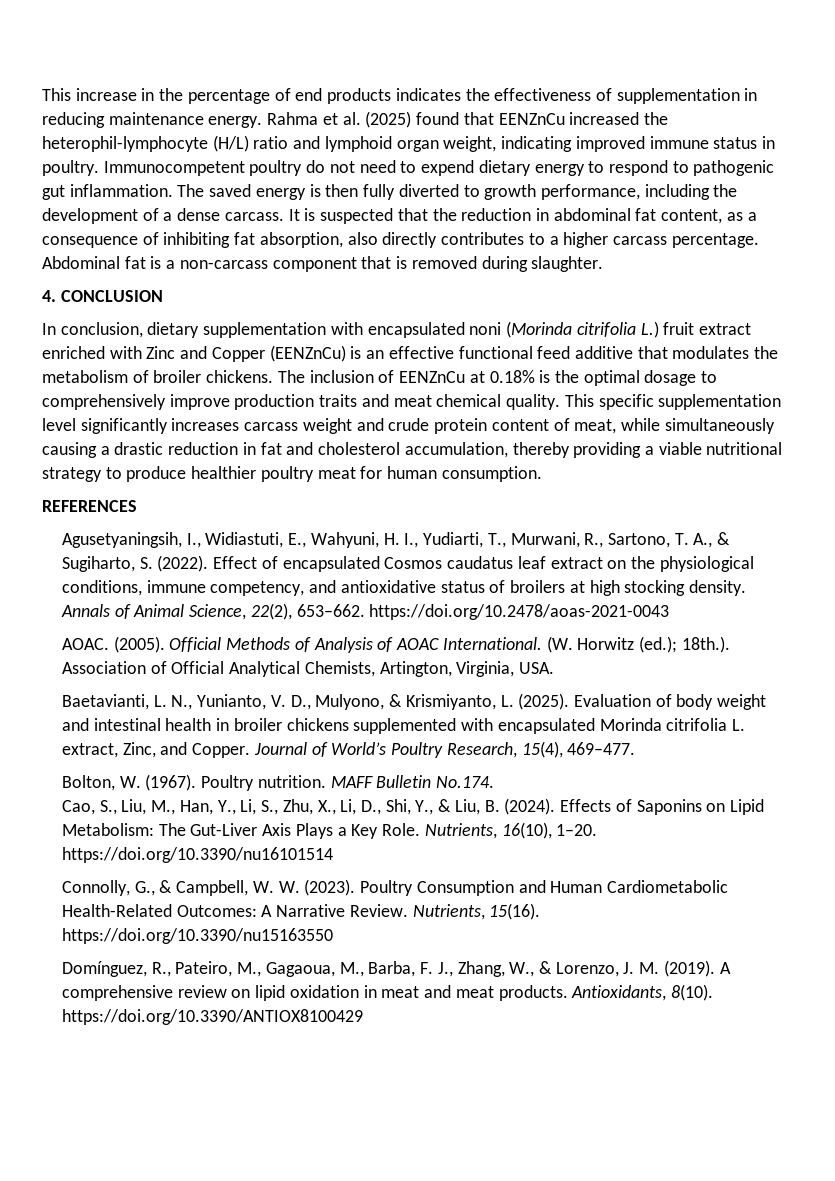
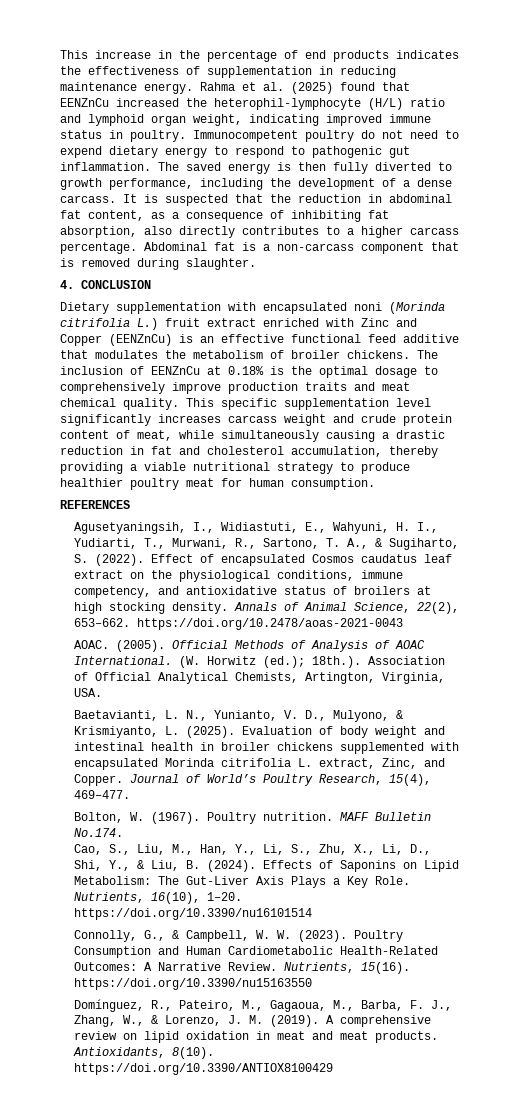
- In conclusion, dietary supplementation with encapsulated noni (Morinda citrifolia L.) fruit extract enriched with Zinc and Copper (EENZnCu) is an effective functional feed additive that modulates the metabolism of broiler chickens.
+ Dietary supplementation with encapsulated noni (Morinda citrifolia L.) fruit extract enriched with Zinc and Copper (EENZnCu) is an effective functional feed additive that modulates the metabolism of broiler chickens.

